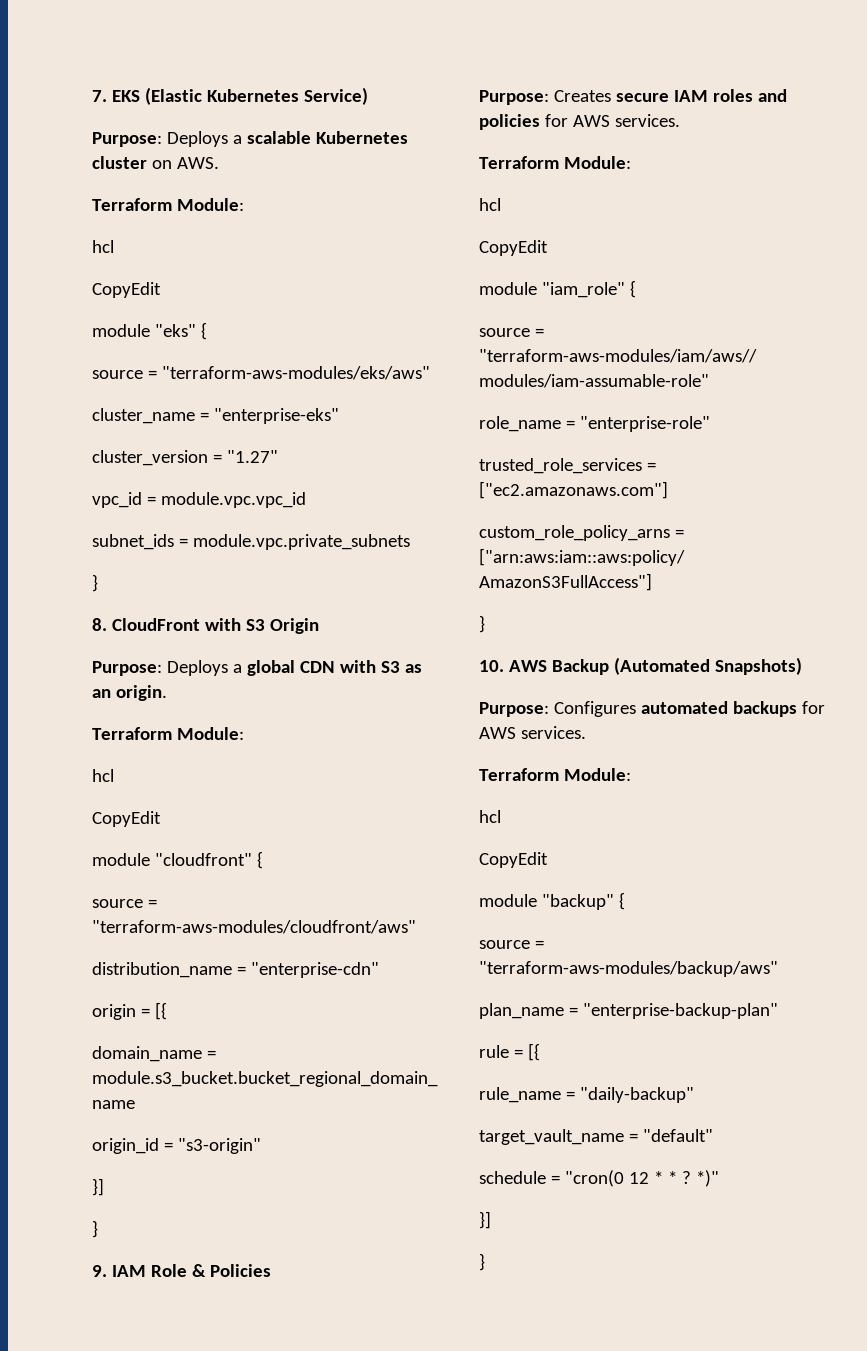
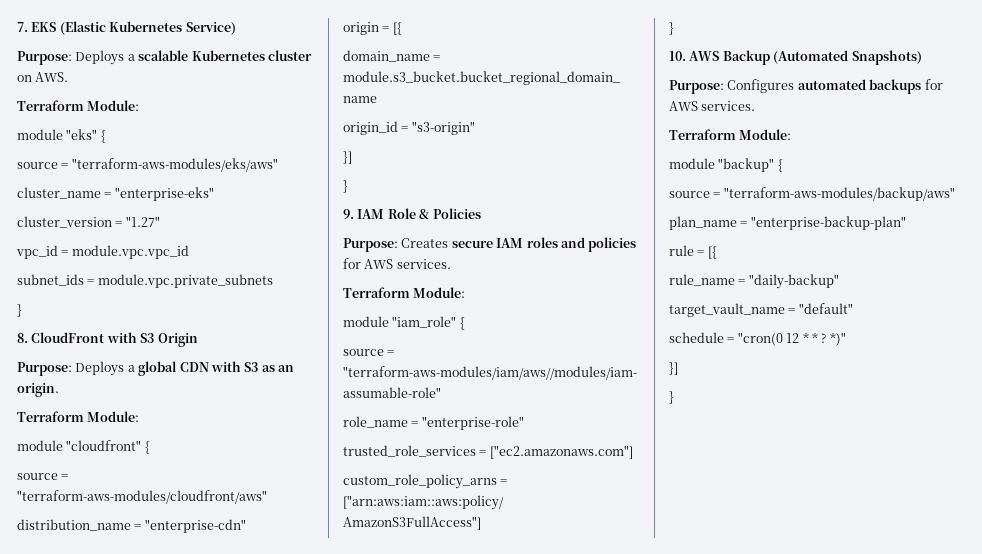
  Purpose: Deploys a scalable Kubernetes cluster on AWS.
  Terraform Module:
- hcl
- CopyEdit
  Purpose: Deploys a global CDN with S3 as an origin.
  Terraform Module:
- hcl
- CopyEdit
  Purpose: Creates secure IAM roles and policies for AWS services.
  Terraform Module:
- hcl
- CopyEdit
  Purpose: Configures automated backups for AWS services.
  Terraform Module:
- hcl
- CopyEdit

